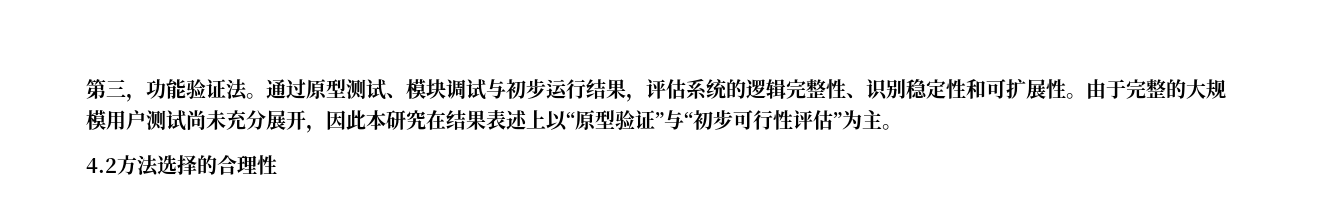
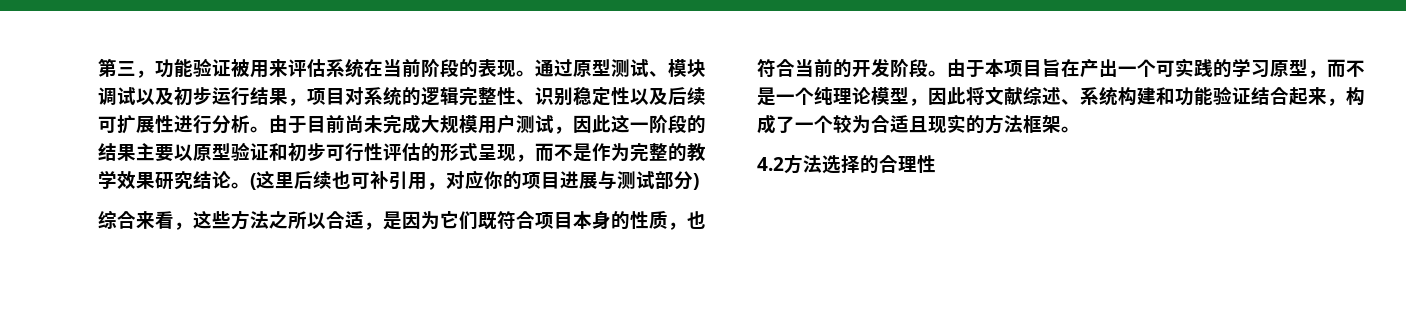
- 第三，功能验证法。
+ 第三，功能验证被用来评估系统在当前阶段的表现。
- 通过原型测试、模块调试与初步运行结果，评估系统的逻辑完整性、识别稳定性和可扩展性。由于完整的大规模用户测试尚未充分展开，因此本研究在结果表述上以“原型验证”与“初步可行性评估”为主。
+ 通过原型测试、模块调试以及初步运行结果，项目对系统的逻辑完整性、识别稳定性以及后续可扩展性进行分析。由于目前尚未完成大规模用户测试，因此这一阶段的结果主要以原型验证和初步可行性评估的形式呈现，而不是作为完整的教学效果研究结论。(这里后续也可补引用，对应你的项目进展与测试部分)
+ 综合来看，这些方法之所以合适，是因为它们既符合项目本身的性质，也符合当前的开发阶段。由于本项目旨在产出一个可实践的学习原型，而不是一个纯理论模型，因此将文献综述、系统构建和功能验证结合起来，构成了一个较为合适且现实的方法框架。

